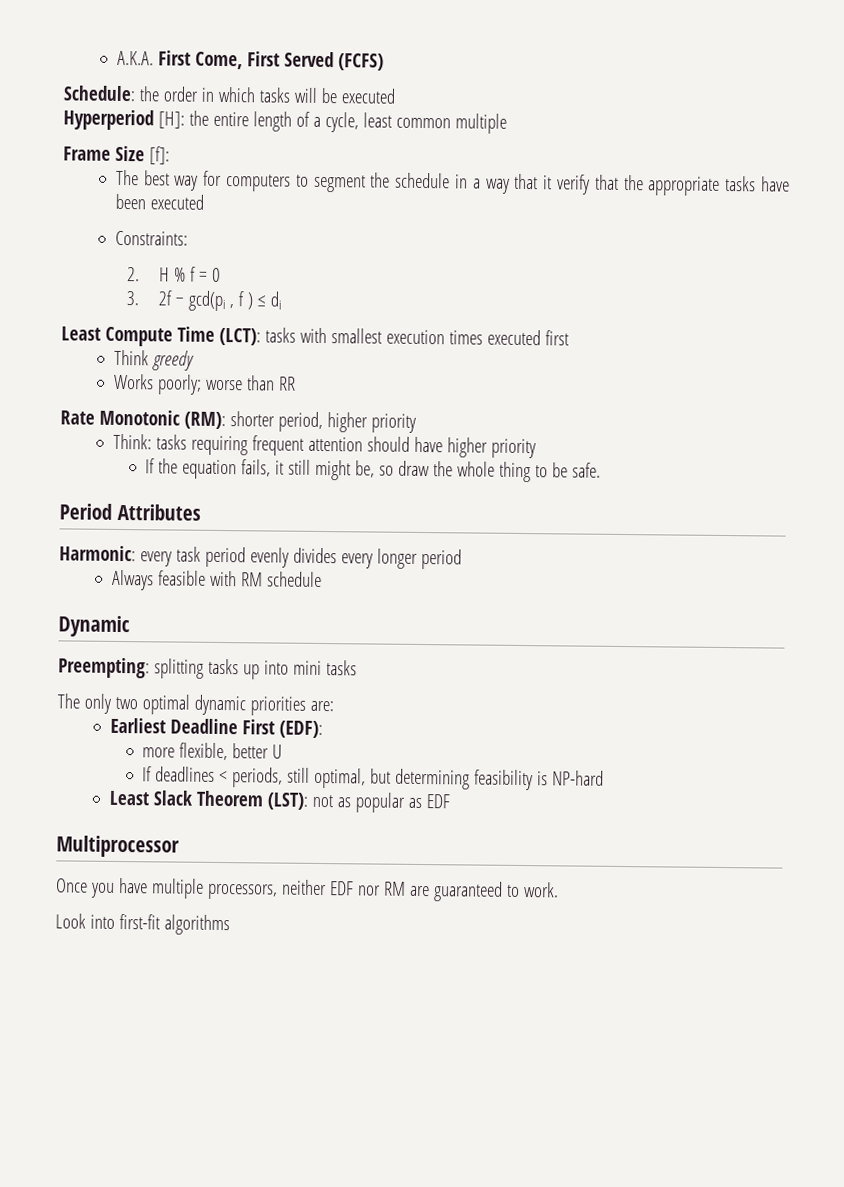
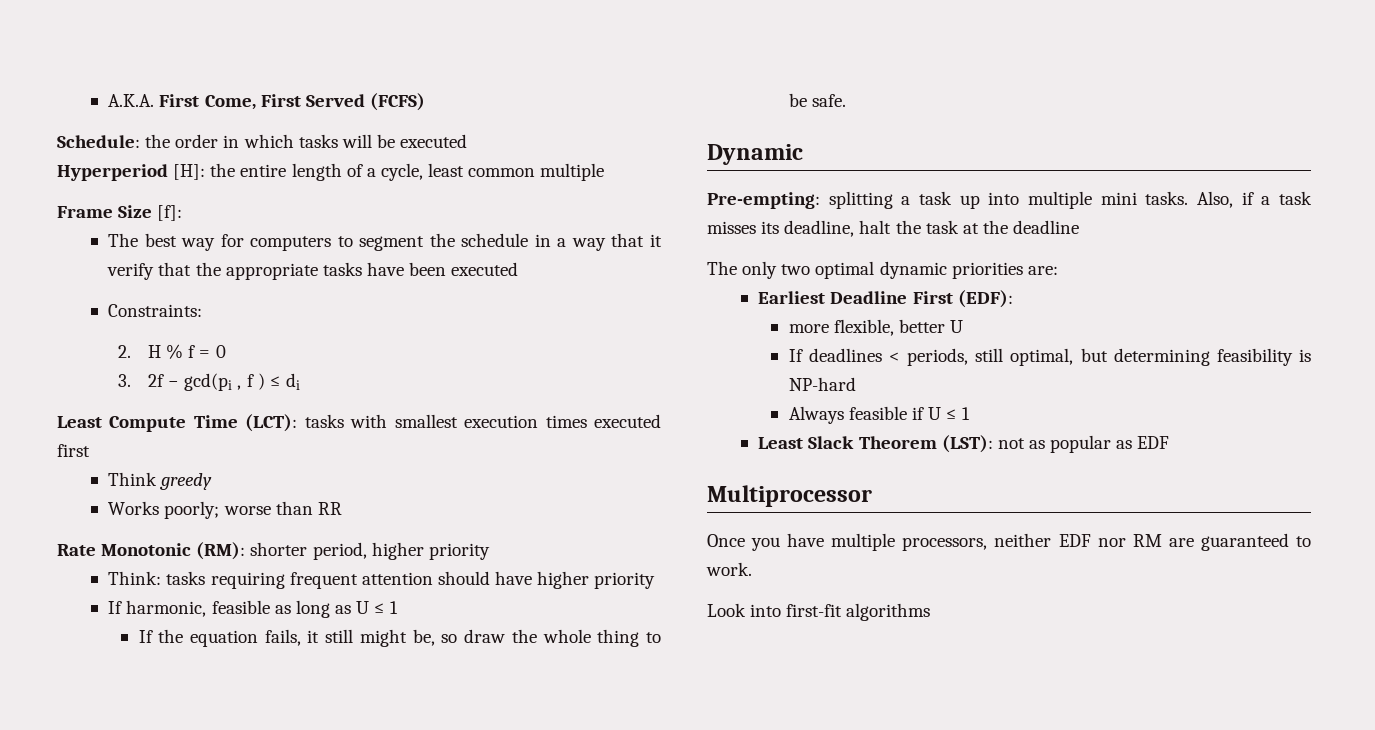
+ If harmonic, feasible as long as U ≤ 1
- Period Attributes
- Harmonic: every task period evenly divides every longer period
- Always feasible with RM schedule
  Dynamic
- Preempting: splitting tasks up into mini tasks
+ Pre-empting: splitting a task up into multiple mini tasks. Also, if a task misses its deadline, halt the task at the deadline
+ Always feasible if U ≤ 1

